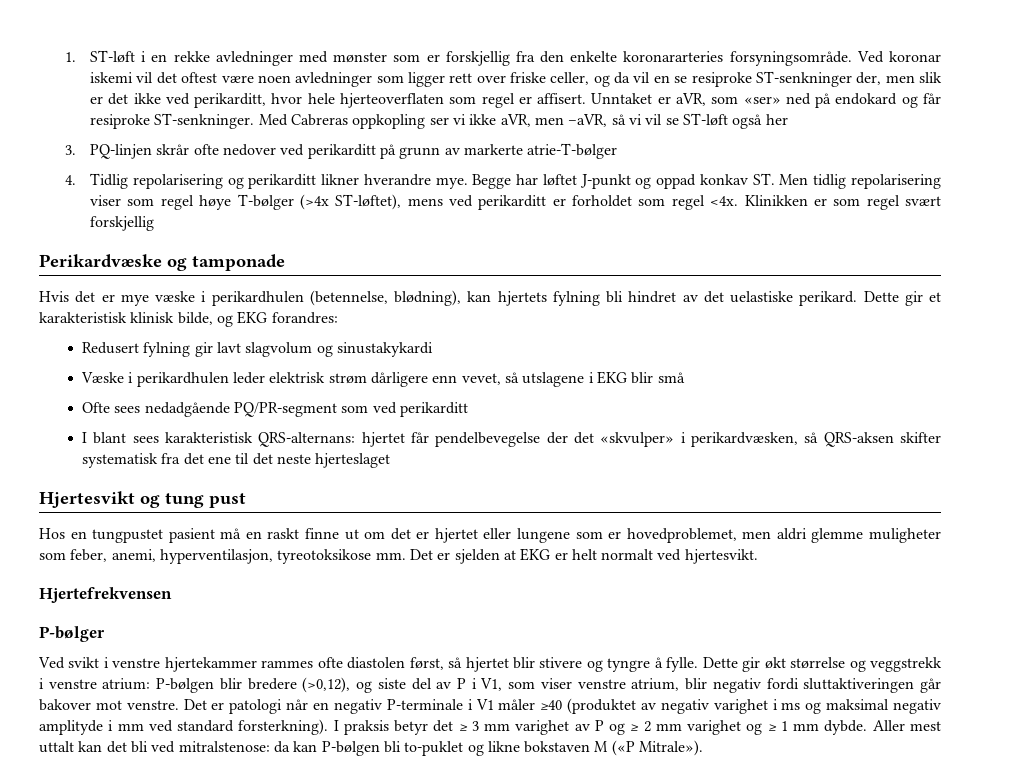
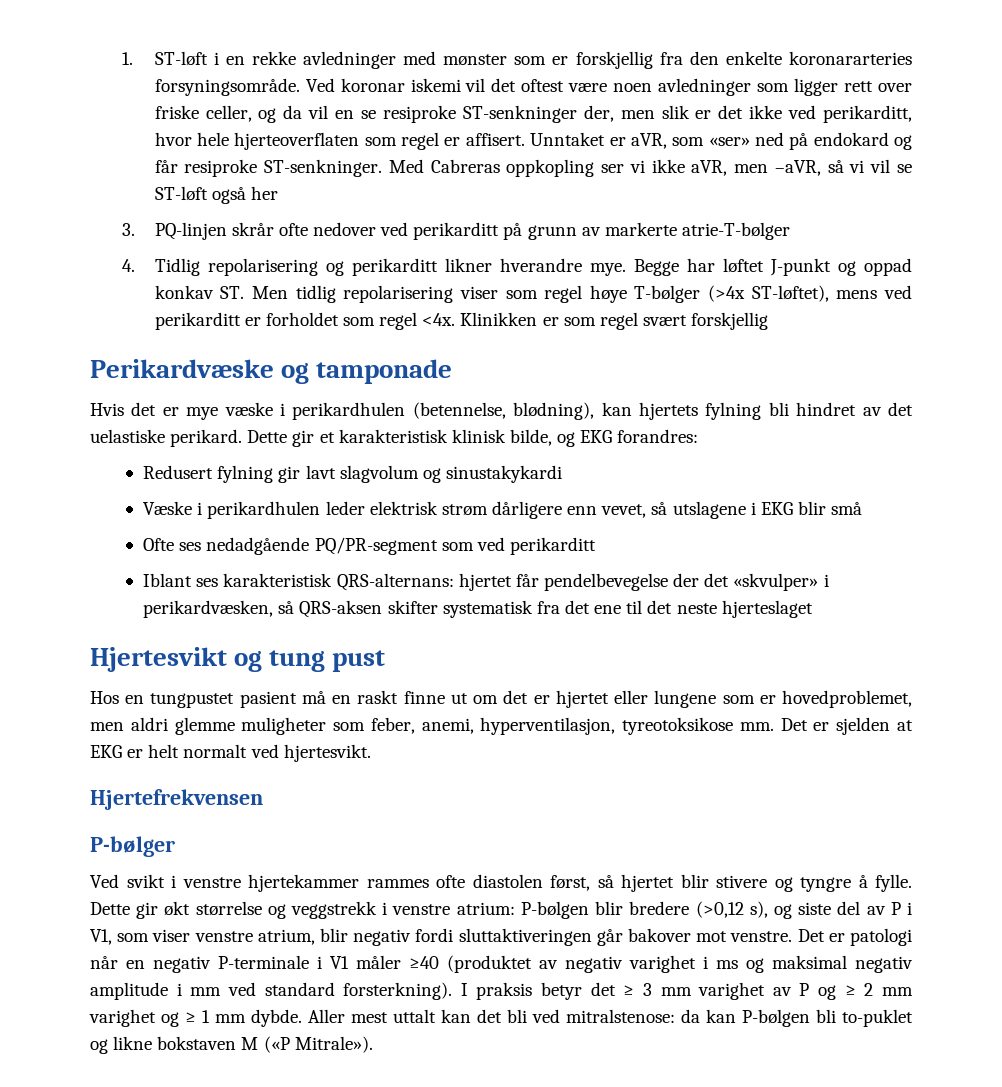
- Ofte sees nedadgående PQ/PR-segment som ved perikarditt
+ Ofte ses nedadgående PQ/PR-segment som ved perikarditt
- I blant sees karakteristisk QRS-alternans: hjertet får pendelbevegelse der det «skvulper» i perikardvæsken, så QRS-aksen skifter systematisk fra det ene til det neste hjerteslaget
+ Iblant ses karakteristisk QRS-alternans: hjertet får pendelbevegelse der det «skvulper» i perikardvæsken, så QRS-aksen skifter systematisk fra det ene til det neste hjerteslaget
- Dette gir økt størrelse og veggstrekk i venstre atrium: P-bølgen blir bredere (>0,12), og siste del av P i V1, som viser venstre atrium, blir negativ fordi sluttaktiveringen går bakover mot venstre.
+ Dette gir økt størrelse og veggstrekk i venstre atrium: P-bølgen blir bredere (>0,12 s), og siste del av P i V1, som viser venstre atrium, blir negativ fordi sluttaktiveringen går bakover mot venstre.
- Det er patologi når en negativ P-terminale i V1 måler ≥40 (produktet av negativ varighet i ms og maksimal negativ amplityde i mm ved standard forsterkning).
+ Det er patologi når en negativ P-terminale i V1 måler ≥40 (produktet av negativ varighet i ms og maksimal negativ amplitude i mm ved standard forsterkning).

